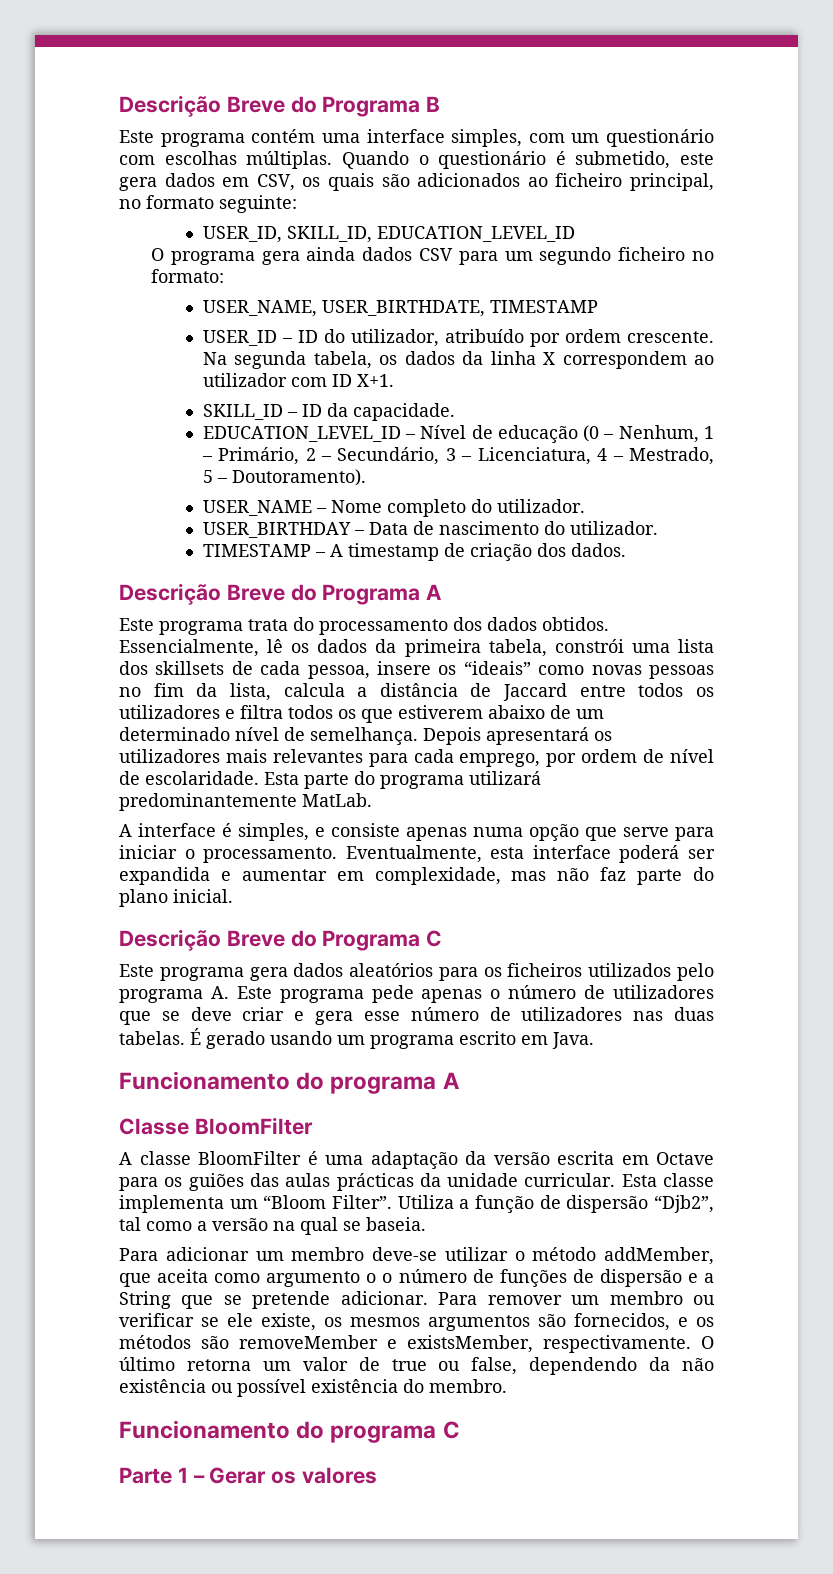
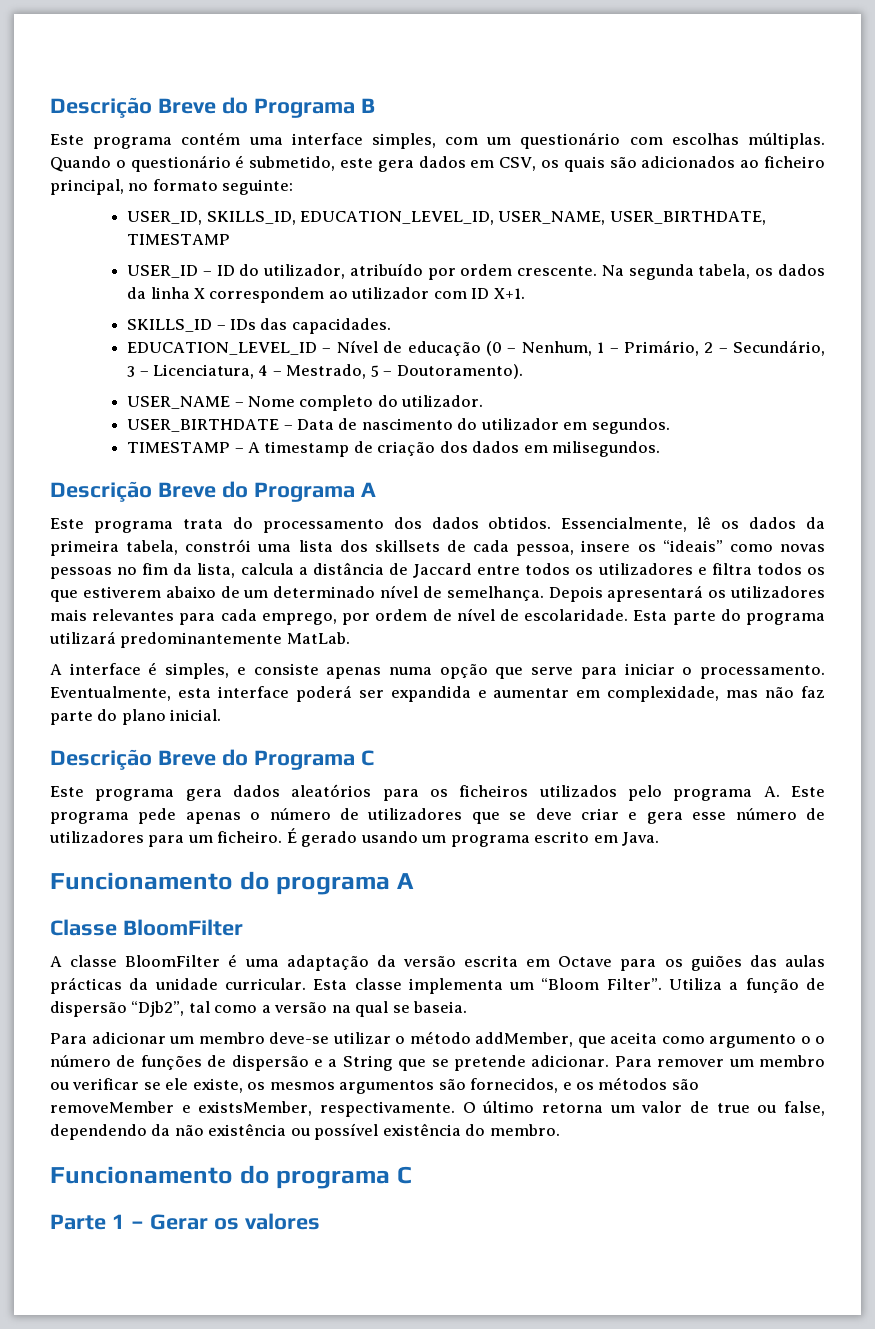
- USER_ID, SKILL_ID, EDUCATION_LEVEL_ID
- O programa gera ainda dados CSV para um segundo ficheiro no formato:
- USER_NAME, USER_BIRTHDATE, TIMESTAMP
+ USER_ID, SKILLS_ID, EDUCATION_LEVEL_ID, USER_NAME, USER_BIRTHDATE, TIMESTAMP
- SKILL_ID – ID da capacidade.
+ SKILLS_ID – IDs das capacidades.
- USER_BIRTHDAY – Data de nascimento do utilizador.
+ USER_BIRTHDATE – Data de nascimento do utilizador em segundos.
- TIMESTAMP – A timestamp de criação dos dados.
+ TIMESTAMP – A timestamp de criação dos dados em milisegundos.
- Este programa gera dados aleatórios para os ficheiros utilizados pelo programa A. Este programa pede apenas o número de utilizadores que se deve criar e gera esse número de utilizadores nas duas tabelas.
+ Este programa gera dados aleatórios para os ficheiros utilizados pelo programa A. Este programa pede apenas o número de utilizadores que se deve criar e gera esse número de utilizadores para um ficheiro.

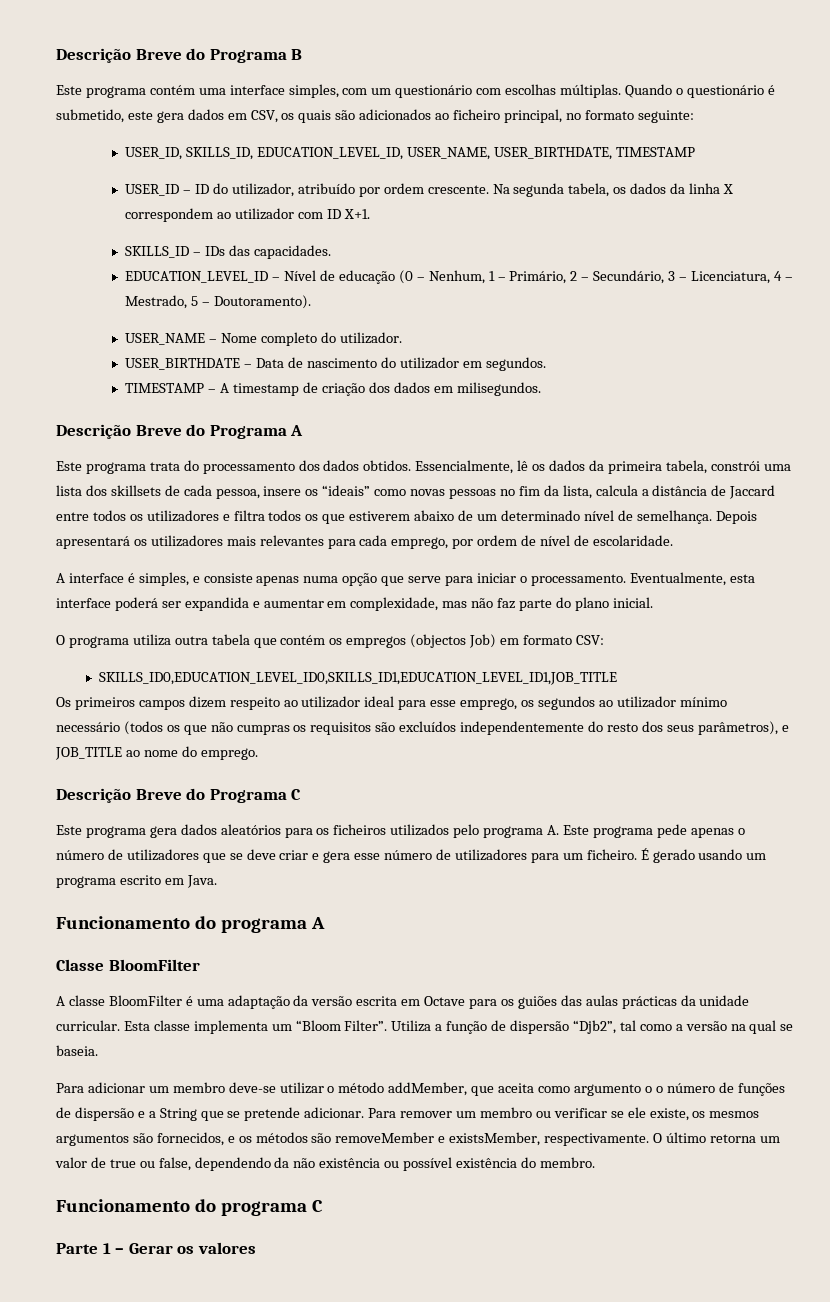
- Esta parte do programa utilizará predominantemente MatLab.
+ O programa utiliza outra tabela que contém os empregos (objectos Job) em formato CSV:
+ SKILLS_ID0,EDUCATION_LEVEL_ID0,SKILLS_ID1,EDUCATION_LEVEL_ID1,JOB_TITLE
+ Os primeiros campos dizem respeito ao utilizador ideal para esse emprego, os segundos ao utilizador mínimo necessário (todos os que não cumpras os requisitos são excluídos independentemente do resto dos seus parâmetros), e JOB_TITLE ao nome do emprego.

